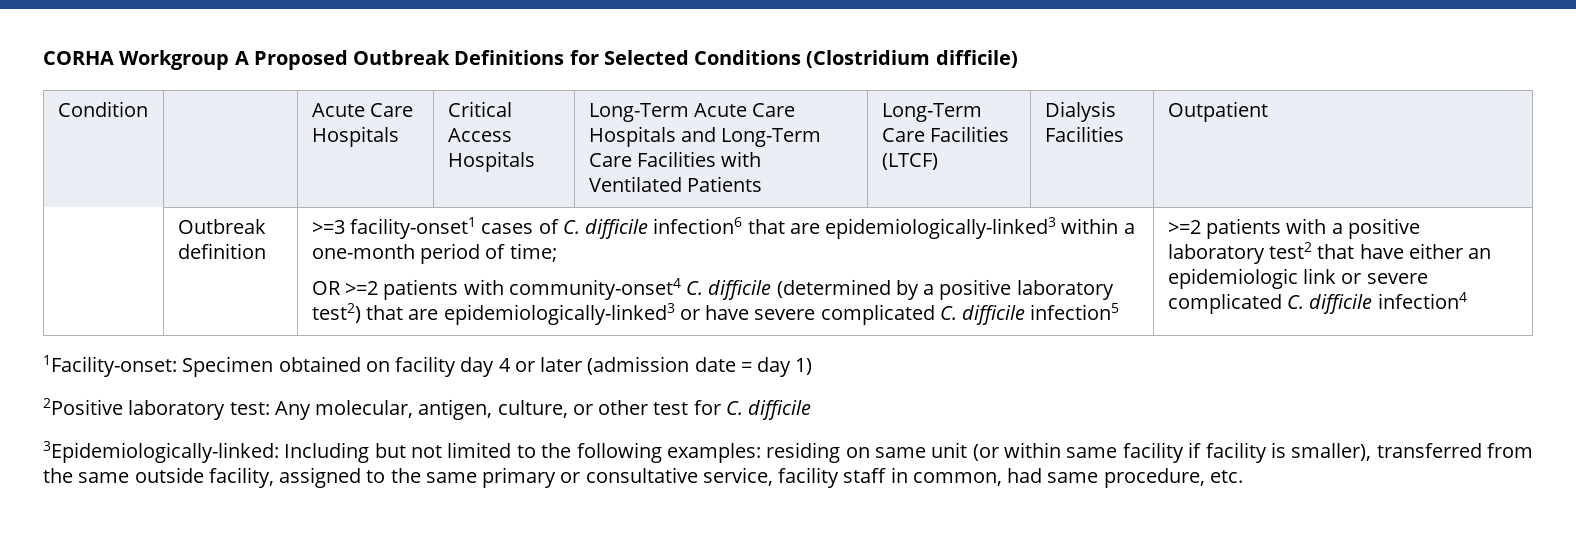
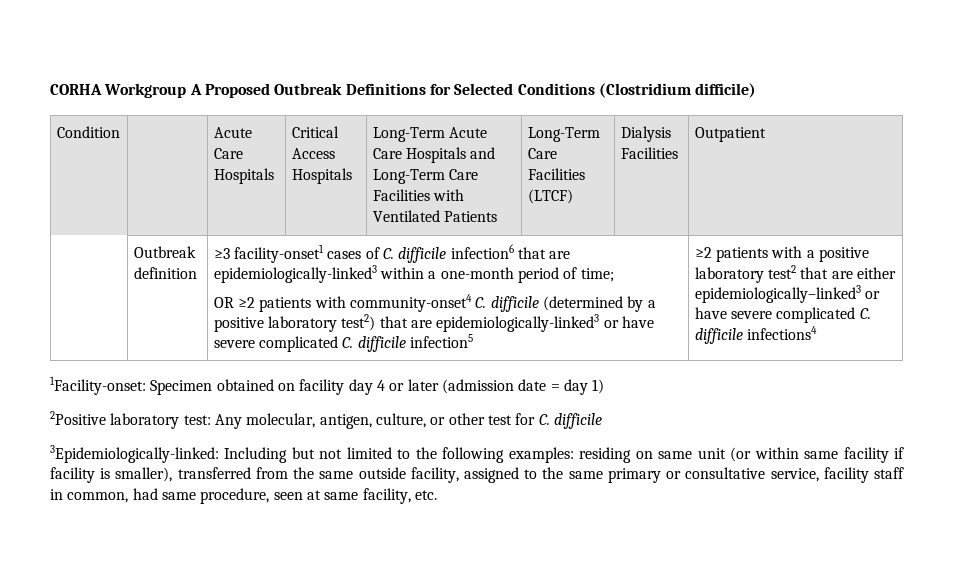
- >=3 facility-onset1 cases of C. difficile infection6 that are epidemiologically-linked3 within a one-month period of time;
+ ≥3 facility-onset1 cases of C. difficile infection6 that are epidemiologically-linked3 within a one-month period of time;
- OR >=2 patients with community-onset4 C. difficile (determined by a positive laboratory test2) that are epidemiologically-linked3 or have severe complicated C. difficile infection5
+ OR ≥2 patients with community-onset4 C. difficile (determined by a positive laboratory test2) that are epidemiologically-linked3 or have severe complicated C. difficile infection5
- >=2 patients with a positive laboratory test2 that have either an epidemiologic link or severe complicated C. difficile infection4
+ ≥2 patients with a positive laboratory test2 that are either epidemiologically–linked3 or have severe complicated C. difficile infections4
- 3Epidemiologically-linked: Including but not limited to the following examples: residing on same unit (or within same facility if facility is smaller), transferred from the same outside facility, assigned to the same primary or consultative service, facility staff in common, had same procedure, etc.
+ 3Epidemiologically-linked: Including but not limited to the following examples: residing on same unit (or within same facility if facility is smaller), transferred from the same outside facility, assigned to the same primary or consultative service, facility staff in common, had same procedure, seen at same facility, etc.

